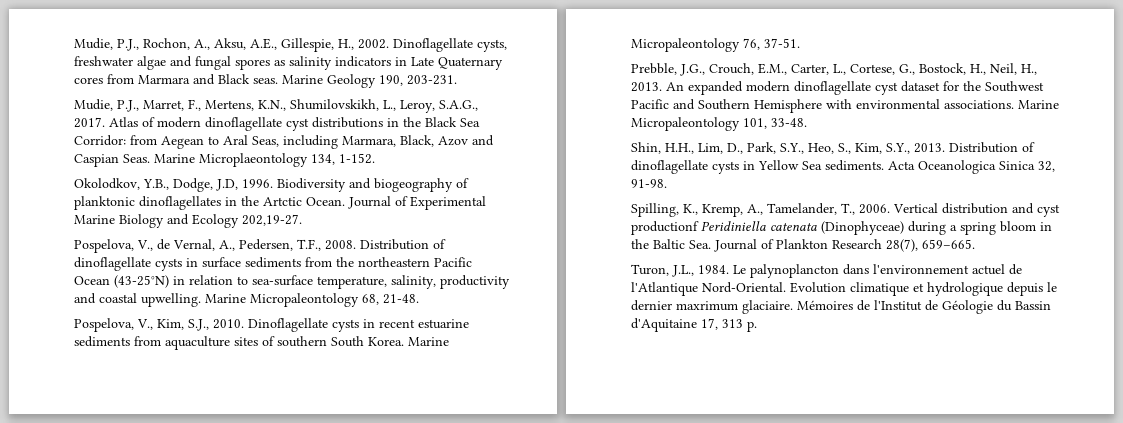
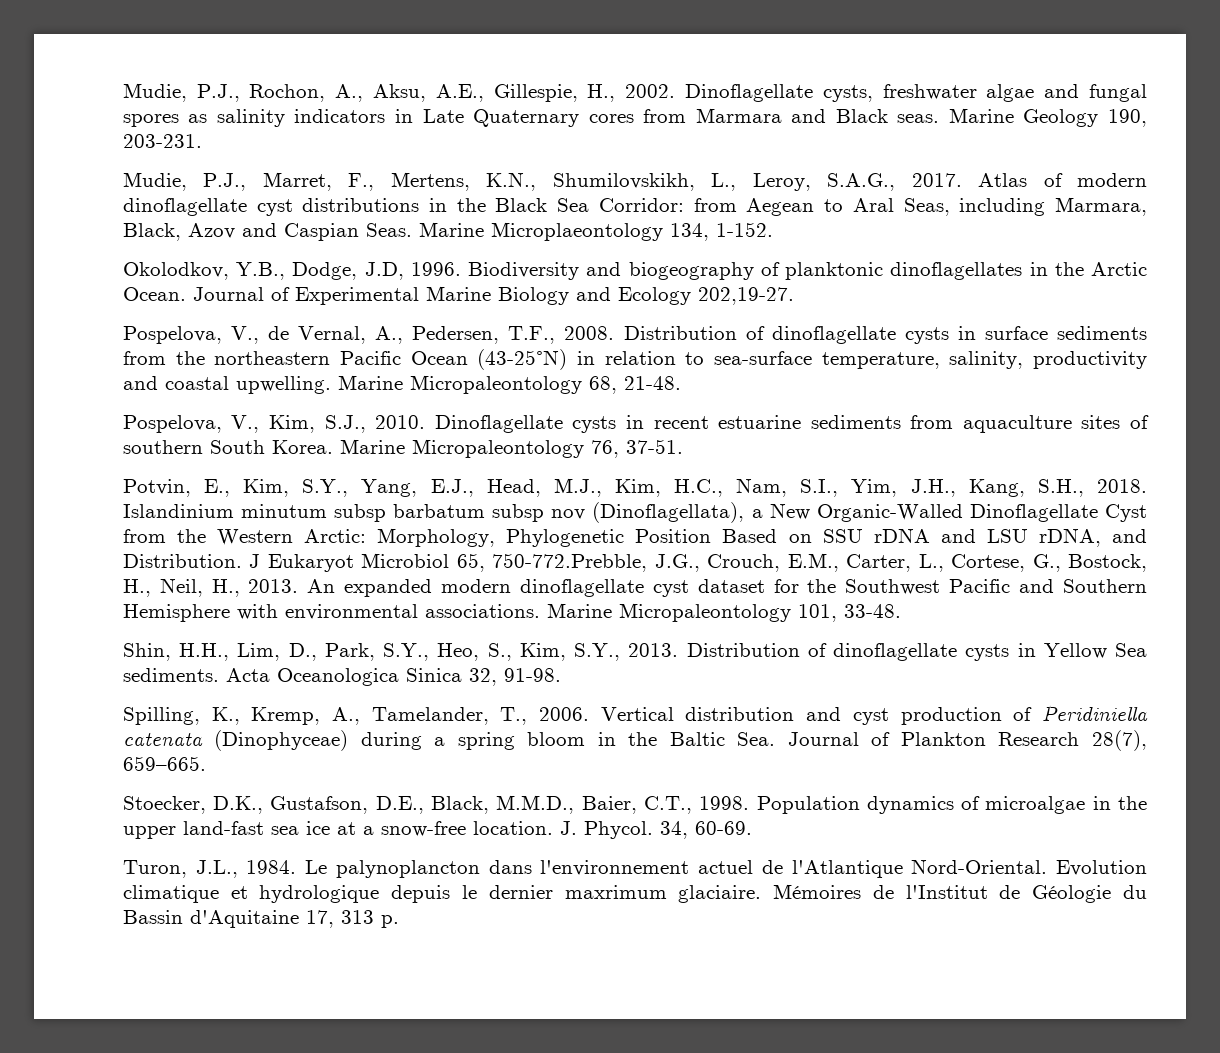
- Biodiversity and biogeography of planktonic dinoflagellates in the Artctic Ocean.
+ Biodiversity and biogeography of planktonic dinoflagellates in the Arctic Ocean.
- Prebble, J.G., Crouch, E.M., Carter, L., Cortese, G., Bostock, H., Neil, H., 2013.
+ Potvin, E., Kim, S.Y., Yang, E.J., Head, M.J., Kim, H.C., Nam, S.I., Yim, J.H., Kang, S.H., 2018. Islandinium minutum subsp barbatum subsp nov (Dinoflagellata), a New Organic-Walled Dinoflagellate Cyst from the Western Arctic: Morphology, Phylogenetic Position Based on SSU rDNA and LSU rDNA, and Distribution. J Eukaryot Microbiol 65, 750-772.Prebble, J.G., Crouch, E.M., Carter, L., Cortese, G., Bostock, H., Neil, H., 2013.
- Vertical distribution and cyst productionf Peridiniella catenata (Dinophyceae) during a spring bloom in the Baltic Sea. Journal of Plankton Research 28(7), 659–665.
+ Vertical distribution and cyst production of Peridiniella catenata (Dinophyceae) during a spring bloom in the Baltic Sea. Journal of Plankton Research 28(7), 659–665.
+ Stoecker, D.K., Gustafson, D.E., Black, M.M.D., Baier, C.T., 1998. Population dynamics of microalgae in the upper land-fast sea ice at a snow-free location. J. Phycol. 34, 60-69.

